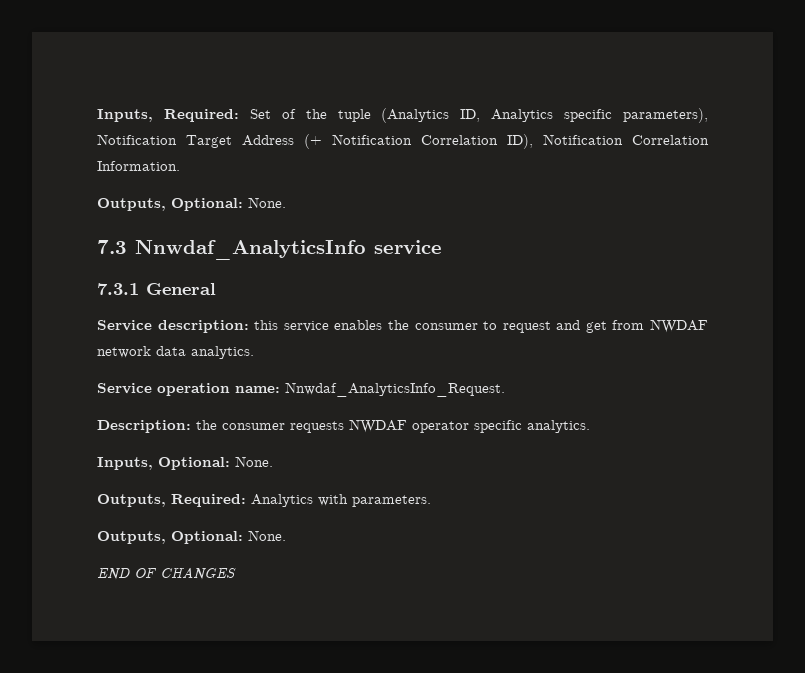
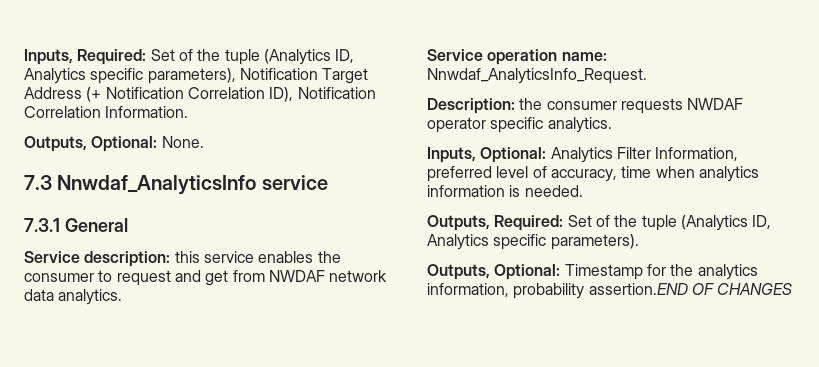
- Inputs, Optional: None.
- Outputs, Required: Analytics with parameters.
- Outputs, Optional: None.
- END OF CHANGES
+ Inputs, Optional: Analytics Filter Information, preferred level of accuracy, time when analytics information is needed.
+ Outputs, Required: Set of the tuple (Analytics ID, Analytics specific parameters).
+ Outputs, Optional: Timestamp for the analytics information, probability assertion.END OF CHANGES

